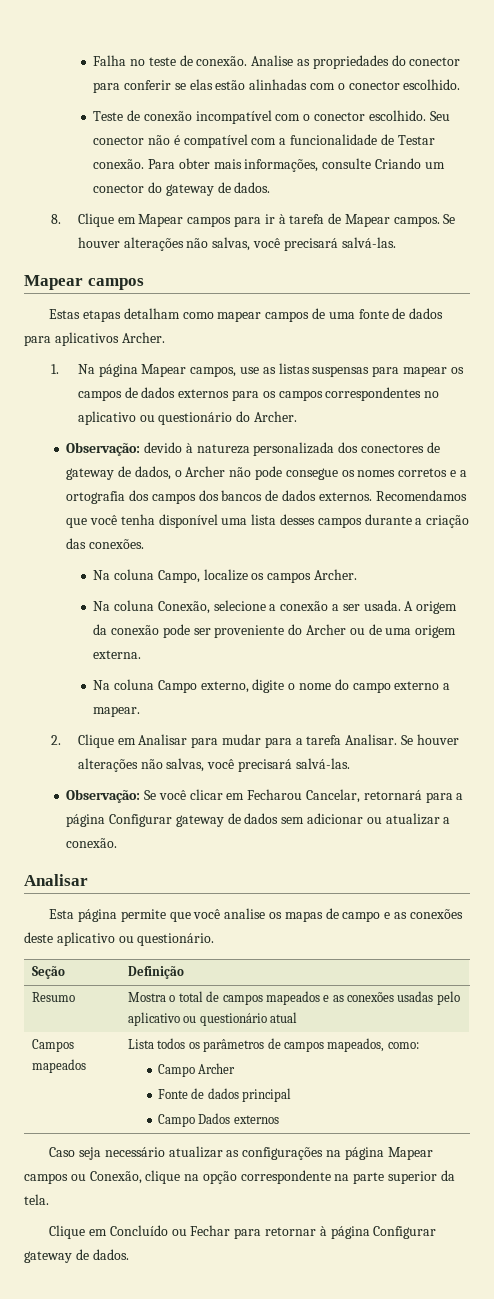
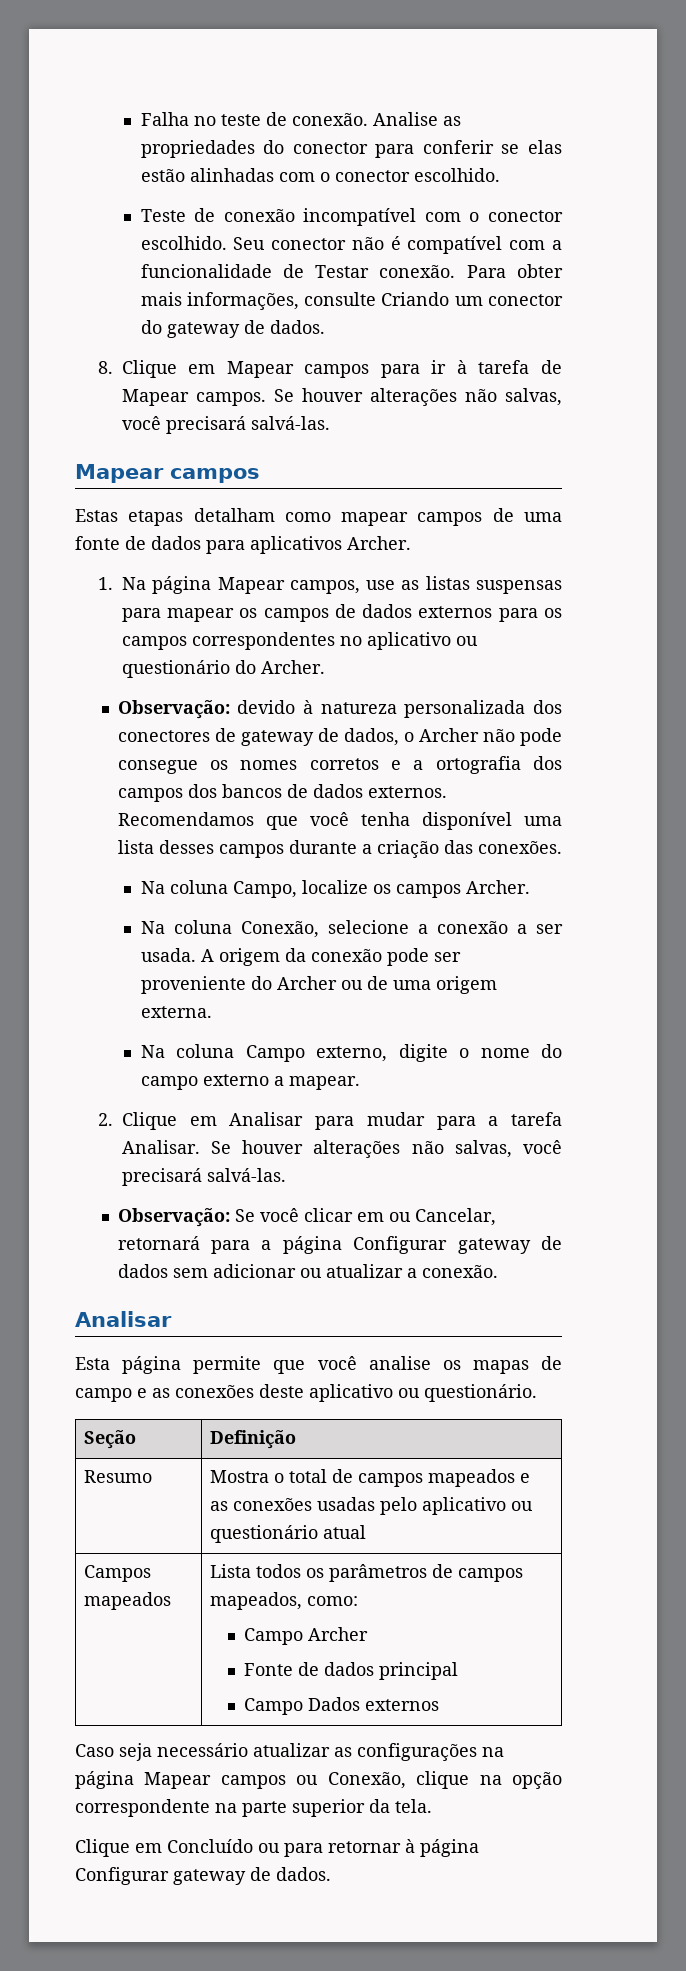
- Observação: Se você clicar em Fecharou Cancelar, retornará para a página Configurar gateway de dados sem adicionar ou atualizar a conexão.
+ Observação: Se você clicar em ou Cancelar, retornará para a página Configurar gateway de dados sem adicionar ou atualizar a conexão.
- Clique em Concluído ou Fechar para retornar à página Configurar gateway de dados.
+ Clique em Concluído ou para retornar à página Configurar gateway de dados.

